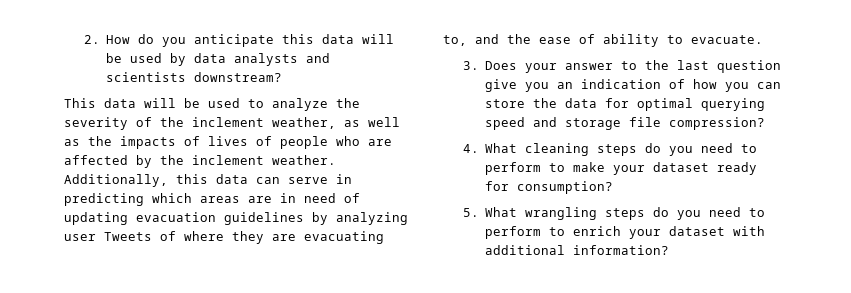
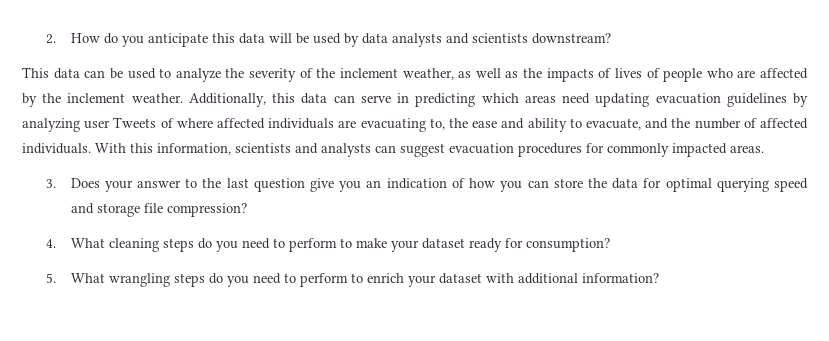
- This data will be used to analyze the severity of the inclement weather, as well as the impacts of lives of people who are affected by the inclement weather.
+ This data can be used to analyze the severity of the inclement weather, as well as the impacts of lives of people who are affected by the inclement weather.
- Additionally, this data can serve in predicting which areas are in need of updating evacuation guidelines by analyzing user Tweets of where they are evacuating to, and the ease of ability to evacuate.
+ Additionally, this data can serve in predicting which areas need updating evacuation guidelines by analyzing user Tweets of where affected individuals are evacuating to, the ease and ability to evacuate, and the number of affected individuals. With this information, scientists and analysts can suggest evacuation procedures for commonly impacted areas.

